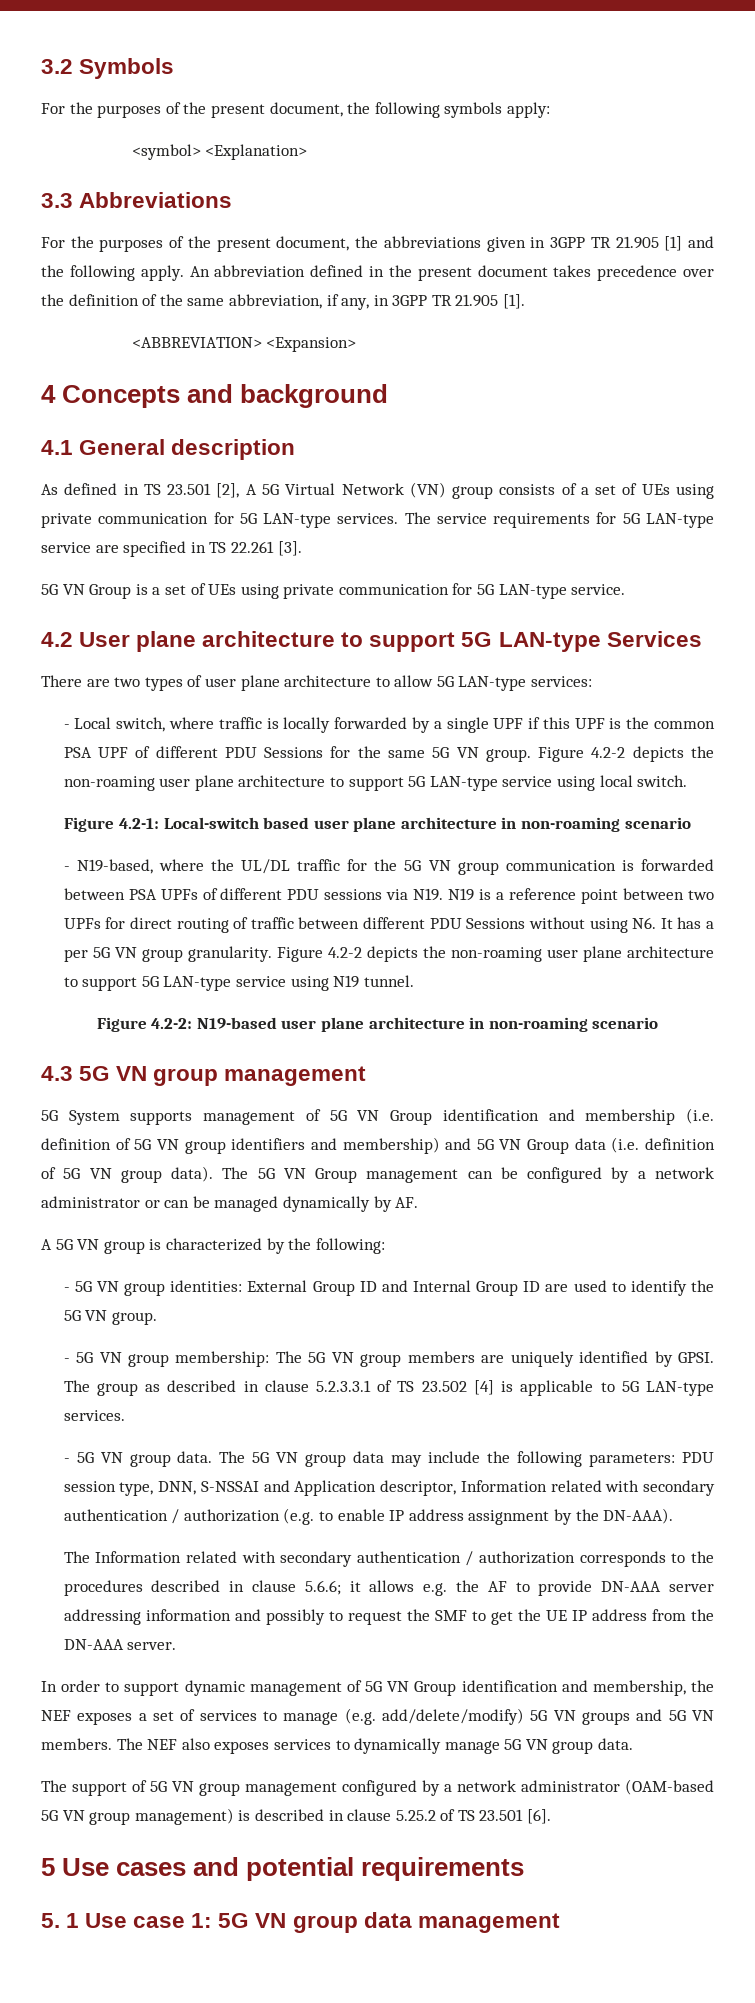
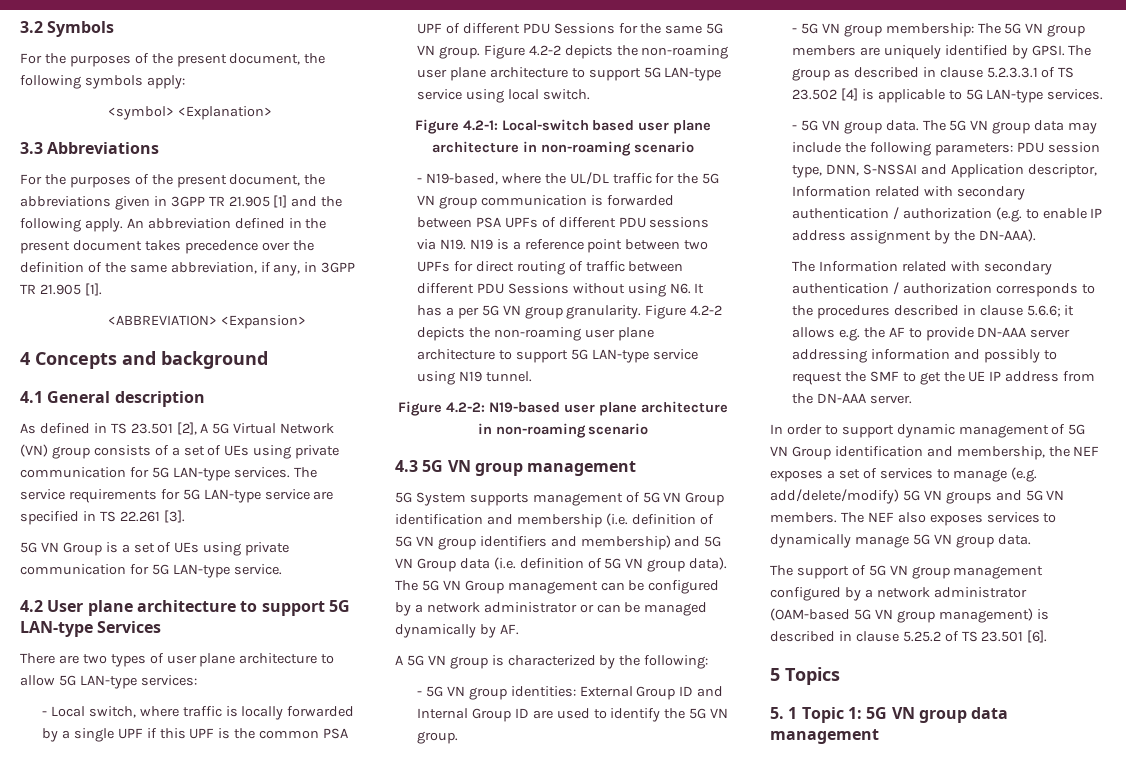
- 5 Use cases and potential requirements
+ 5 Topics
- 5. 1 Use case 1: 5G VN group data management
+ 5. 1 Topic 1: 5G VN group data management

